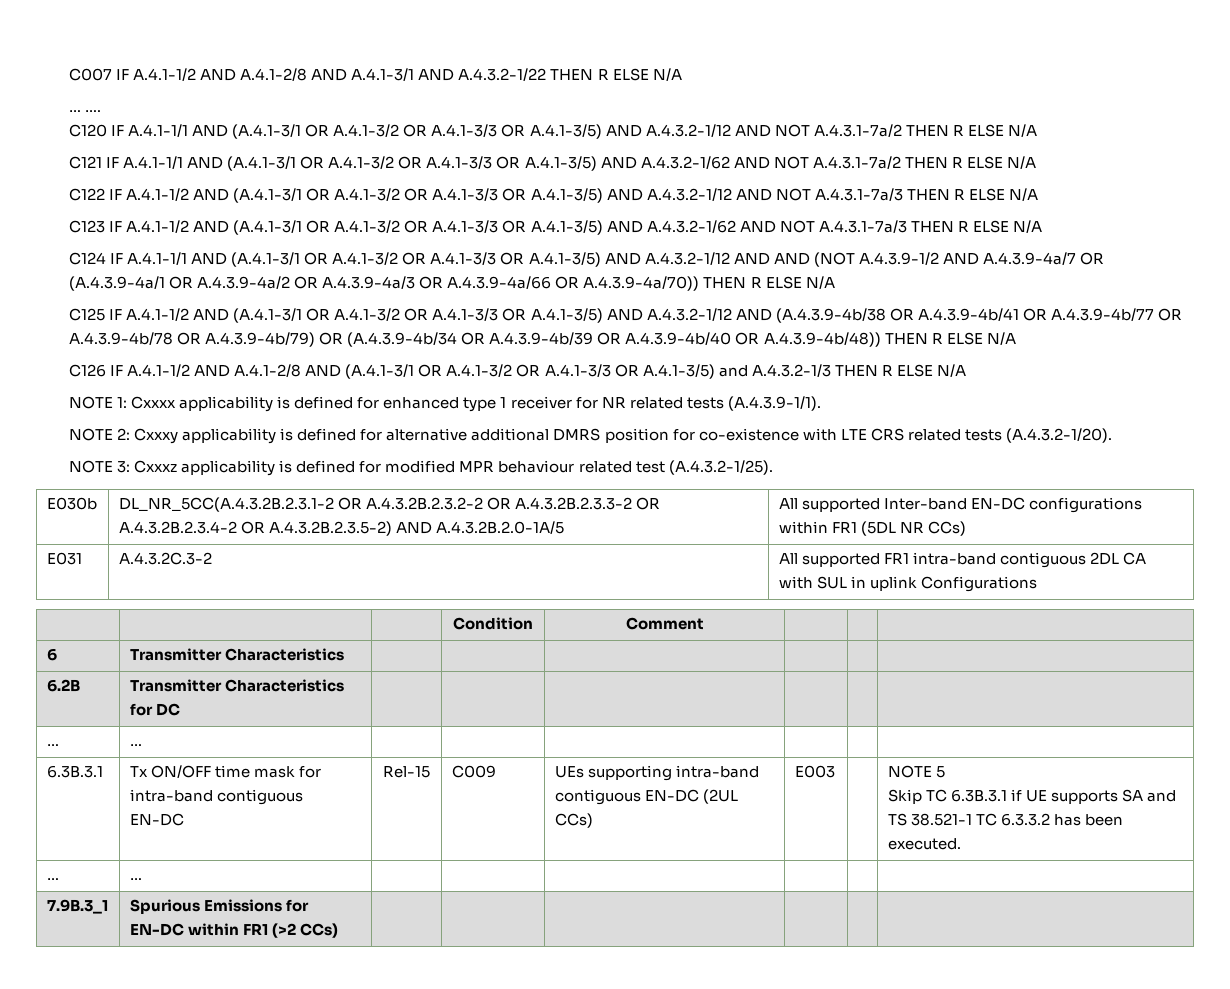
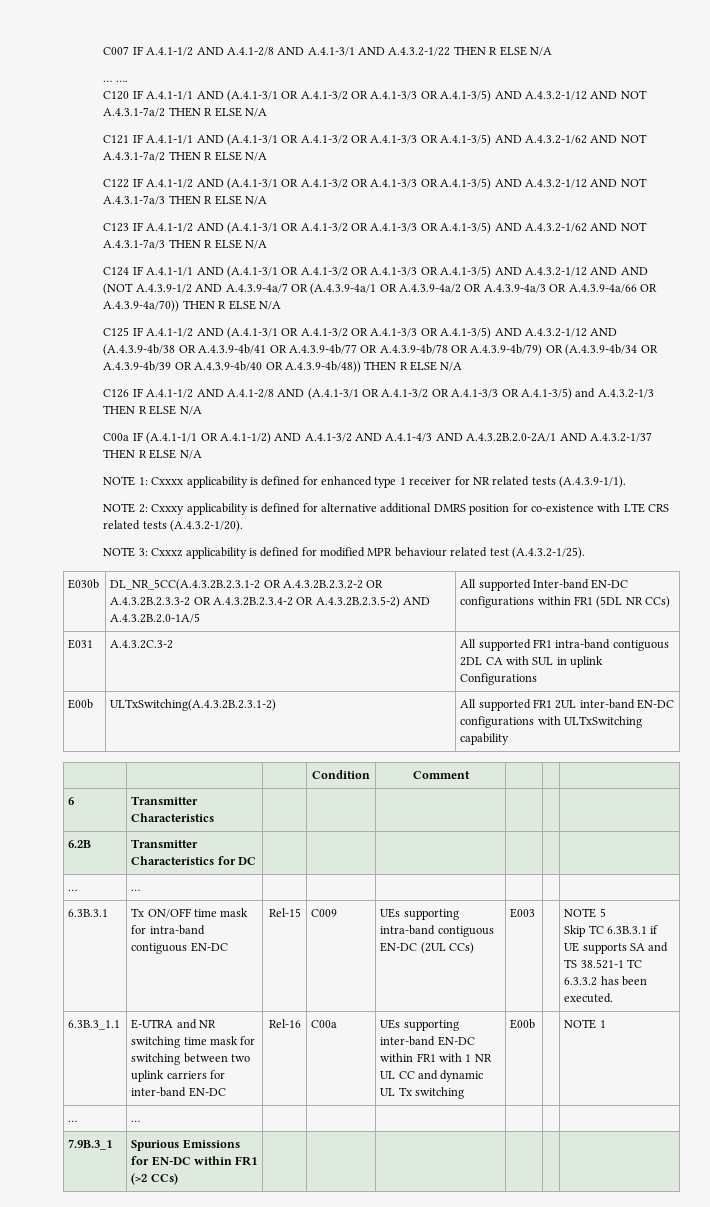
+ C00a IF (A.4.1-1/1 OR A.4.1-1/2) AND A.4.1-3/2 AND A.4.1-4/3 AND A.4.3.2B.2.0-2A/1 AND A.4.3.2-1/37 THEN R ELSE N/A
+ E00b | ULTxSwitching(A.4.3.2B.2.3.1-2) | All supported FR1 2UL inter-band EN-DC configurations with ULTxSwitching capability
+ 6.3B.3_1.1 | E-UTRA and NR switching time mask for switching between two uplink carriers for inter-band EN-DC | Rel-16 | C00a | UEs supporting inter-band EN-DC within FR1 with 1 NR UL CC and dynamic UL Tx switching | E00b | | NOTE 1

